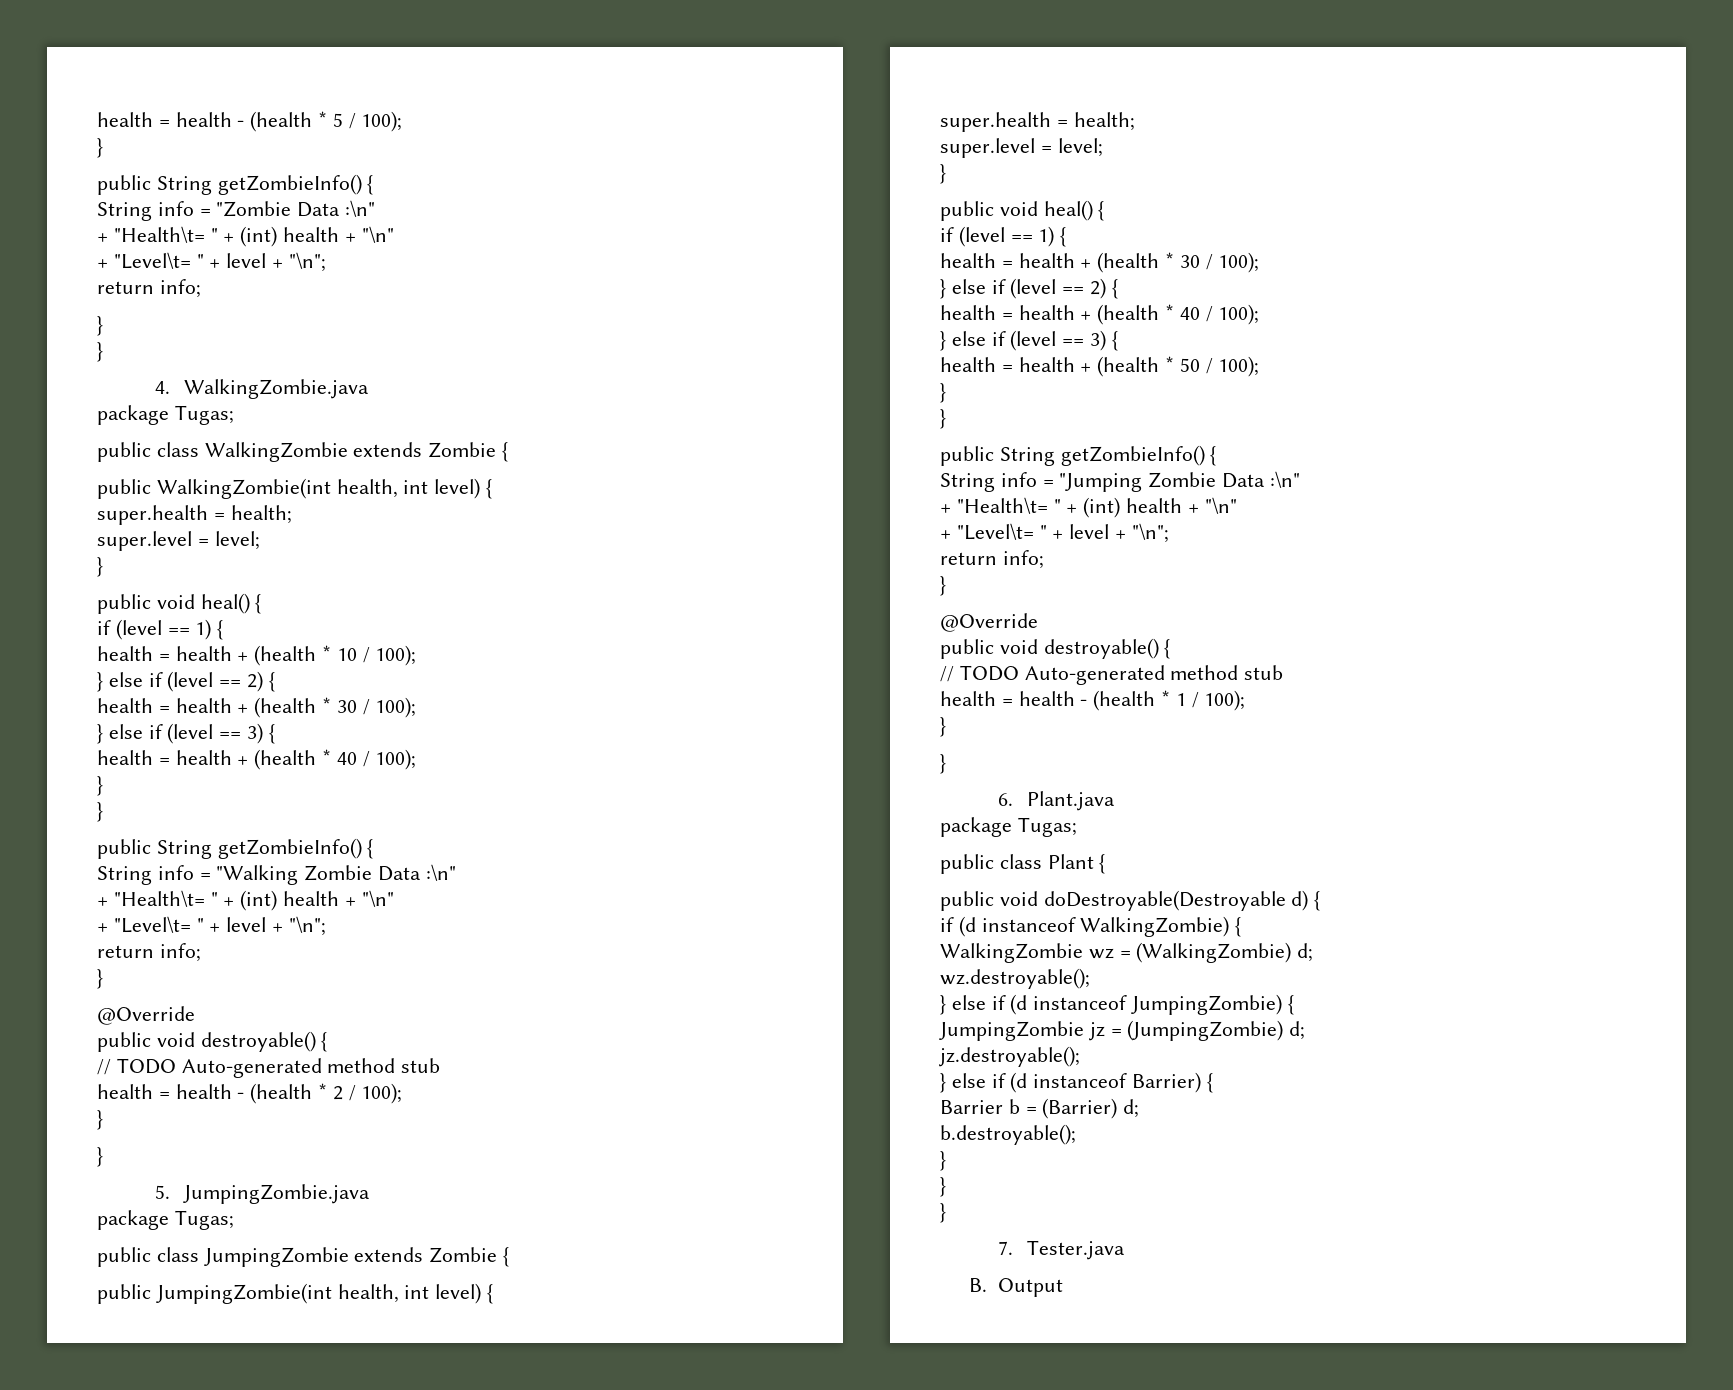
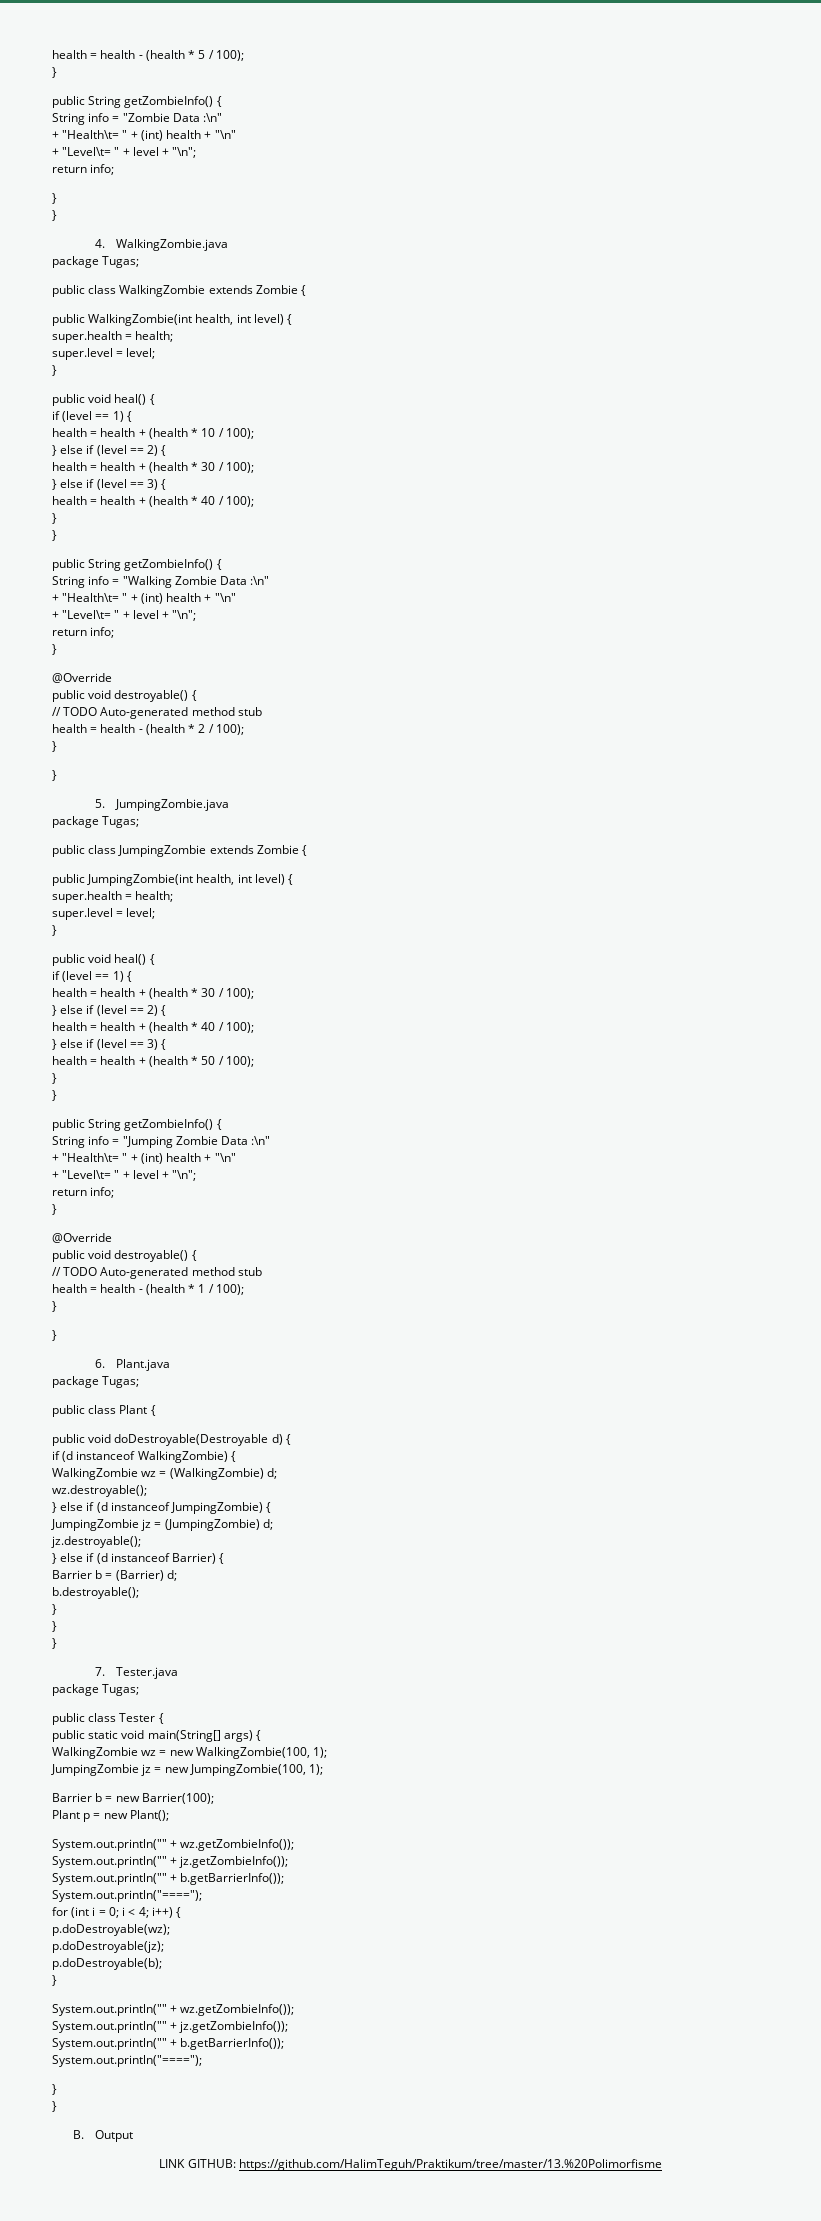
  7. Tester.java
+ package Tugas;
+ public class Tester {
+ public static void main(String[] args) {
+ WalkingZombie wz = new WalkingZombie(100, 1);
+ JumpingZombie jz = new JumpingZombie(100, 1);
+ Barrier b = new Barrier(100);
+ Plant p = new Plant();
+ System.out.println("" + wz.getZombieInfo());
+ System.out.println("" + jz.getZombieInfo());
+ System.out.println("" + b.getBarrierInfo());
+ System.out.println("====");
+ for (int i = 0; i < 4; i++) {
+ p.doDestroyable(wz);
+ p.doDestroyable(jz);
+ p.doDestroyable(b);
+ }
+ System.out.println("" + wz.getZombieInfo());
+ System.out.println("" + jz.getZombieInfo());
+ System.out.println("" + b.getBarrierInfo());
+ System.out.println("====");
+ }
+ }
+ LINK GITHUB: https://github.com/HalimTeguh/Praktikum/tree/master/13.%20Polimorfisme

